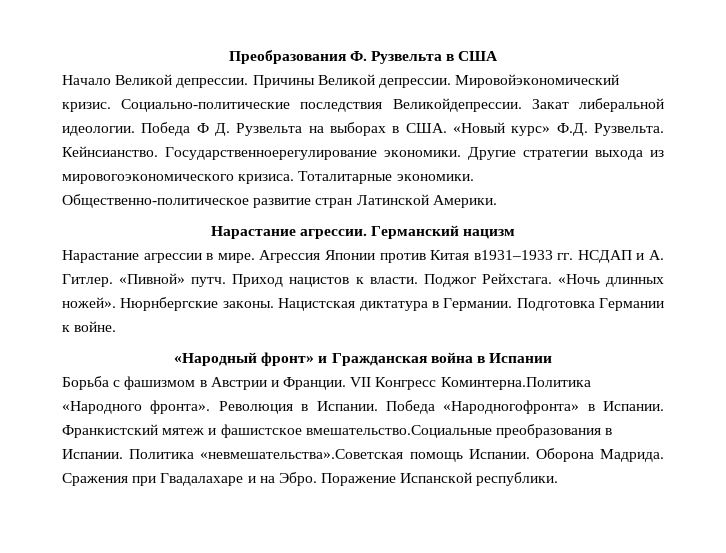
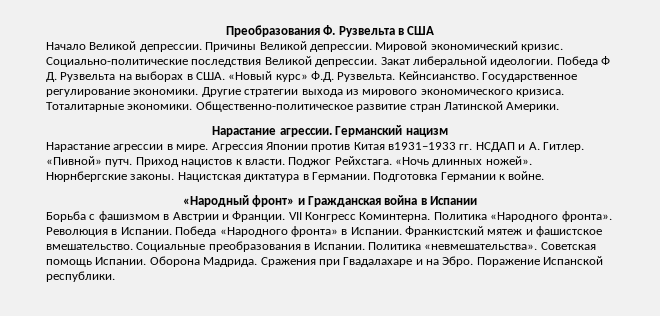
- Мировойэкономический кризис.
+ Мировой экономический кризис.
- Социально-политические последствия Великойдепрессии.
+ Социально-политические последствия Великой депрессии.
- Государственноерегулирование экономики.
+ Государственное регулирование экономики.
- Другие стратегии выхода из мировогоэкономического кризиса.
+ Другие стратегии выхода из мирового экономического кризиса.
- VII Конгресс Коминтерна.Политика «Народного фронта».
+ VII Конгресс Коминтерна. Политика «Народного фронта».
- Победа «Народногофронта» в Испании.
+ Победа «Народного фронта» в Испании.
- Франкистский мятеж и фашистское вмешательство.Социальные преобразования в Испании.
+ Франкистский мятеж и фашистское вмешательство. Социальные преобразования в Испании.
- Политика «невмешательства».Советская помощь Испании.
+ Политика «невмешательства». Советская помощь Испании.

